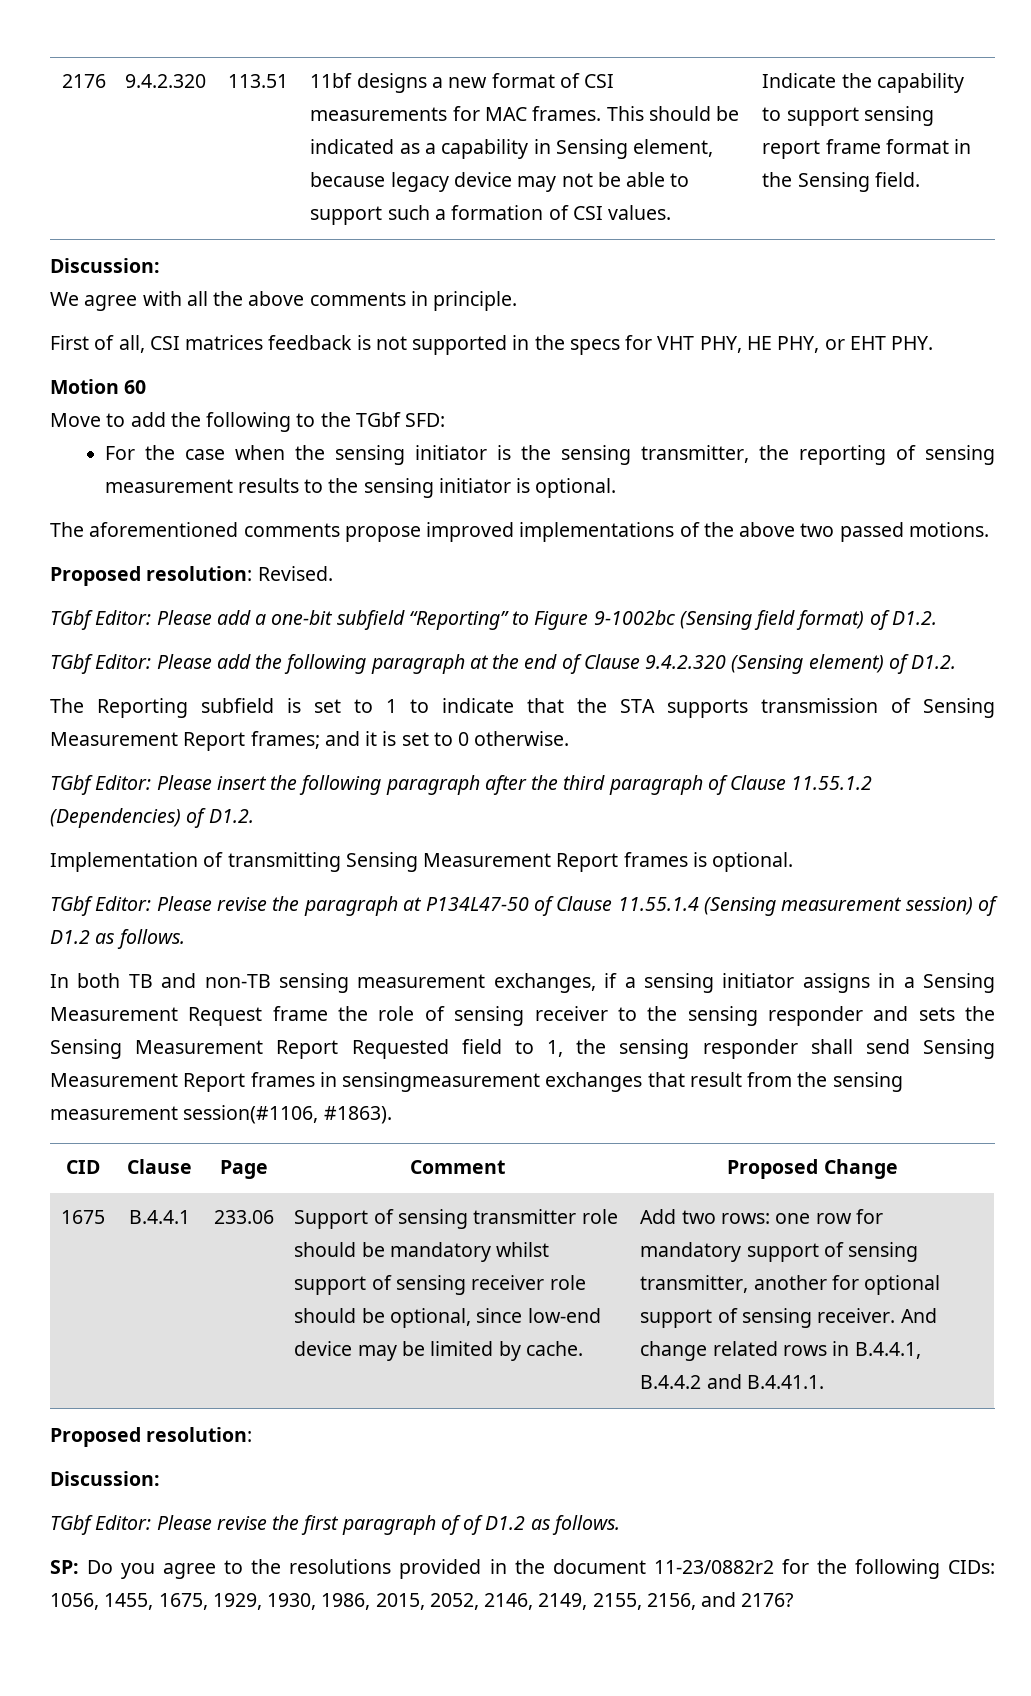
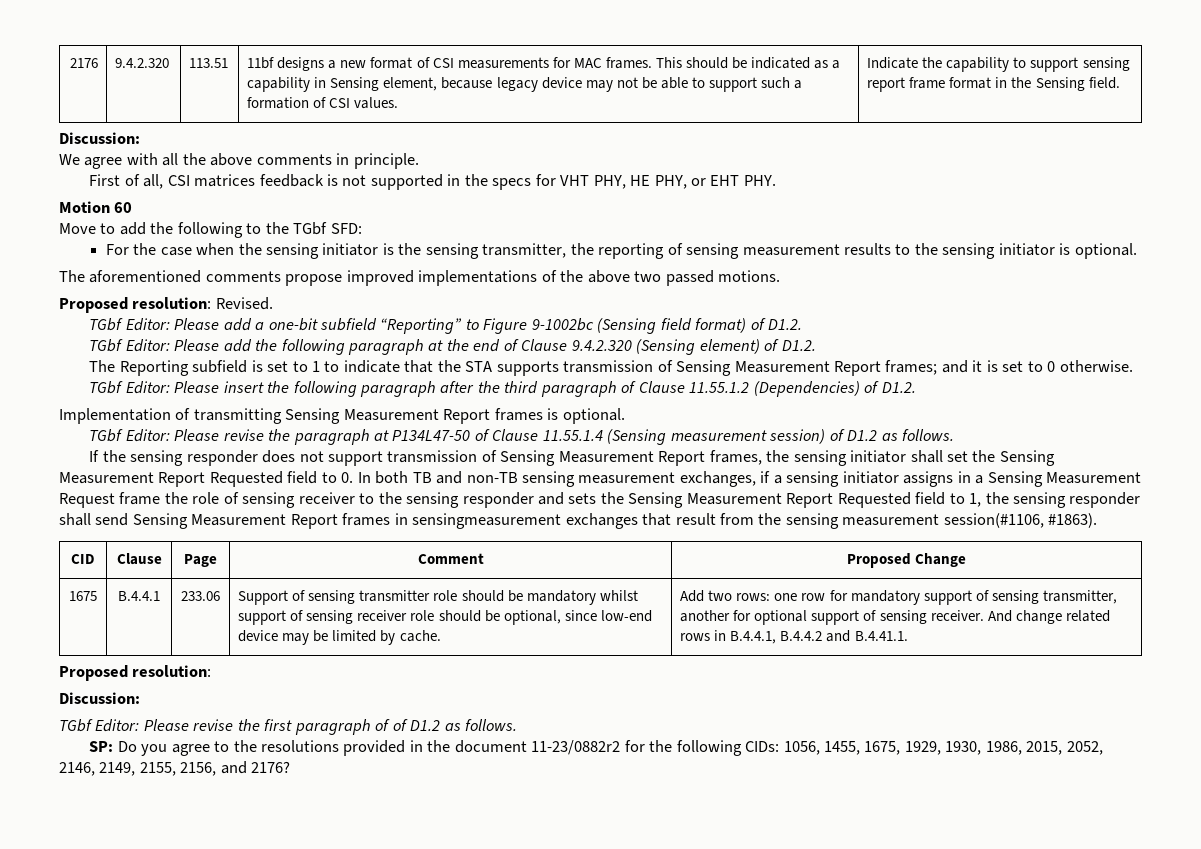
- In both TB and non-TB sensing measurement exchanges, if a sensing initiator assigns in a Sensing Measurement Request frame the role of sensing receiver to the sensing responder and sets the Sensing Measurement Report Requested field to 1, the sensing responder shall send Sensing Measurement Report frames in sensingmeasurement exchanges that result from the sensing measurement session(#1106, #1863).
+ If the sensing responder does not support transmission of Sensing Measurement Report frames, the sensing initiator shall set the Sensing Measurement Report Requested field to 0. In both TB and non-TB sensing measurement exchanges, if a sensing initiator assigns in a Sensing Measurement Request frame the role of sensing receiver to the sensing responder and sets the Sensing Measurement Report Requested field to 1, the sensing responder shall send Sensing Measurement Report frames in sensingmeasurement exchanges that result from the sensing measurement session(#1106, #1863).

